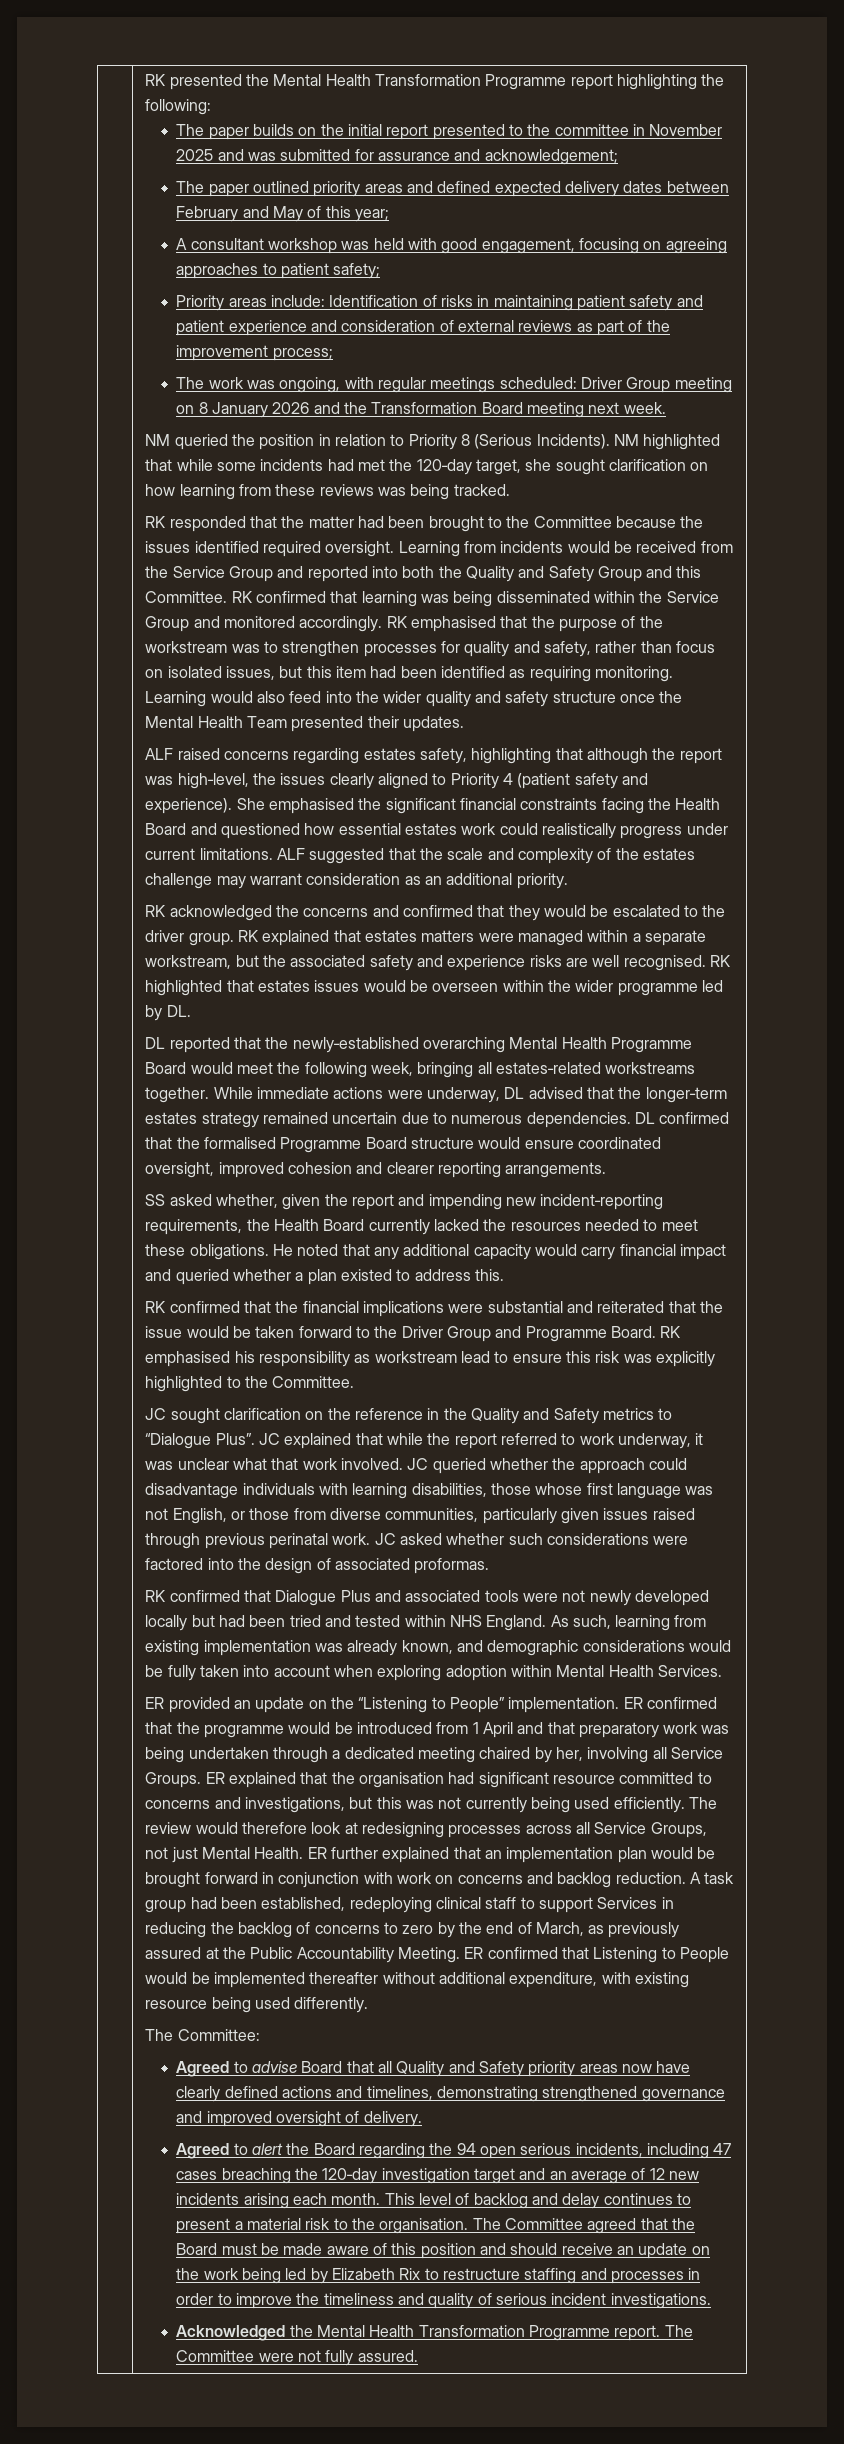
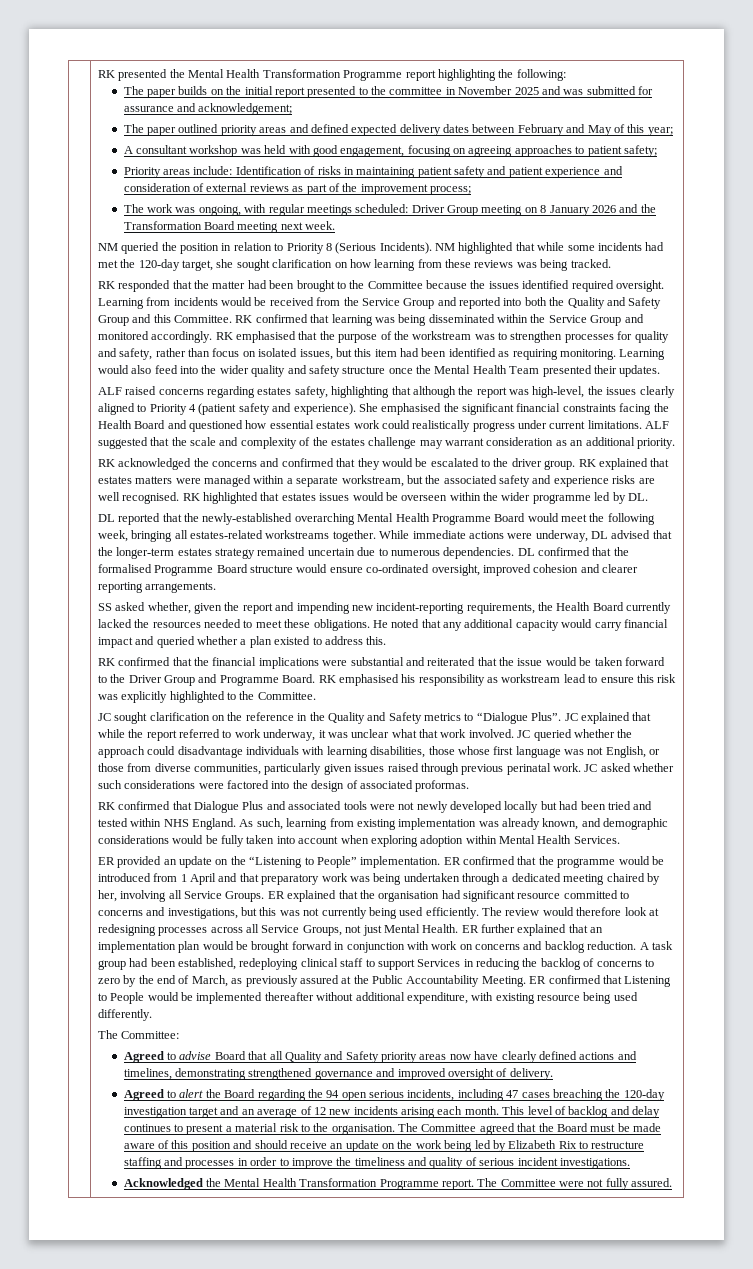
- DL confirmed that the formalised Programme Board structure would ensure coordinated oversight, improved cohesion and clearer reporting arrangements.
+ DL confirmed that the formalised Programme Board structure would ensure co-ordinated oversight, improved cohesion and clearer reporting arrangements.

